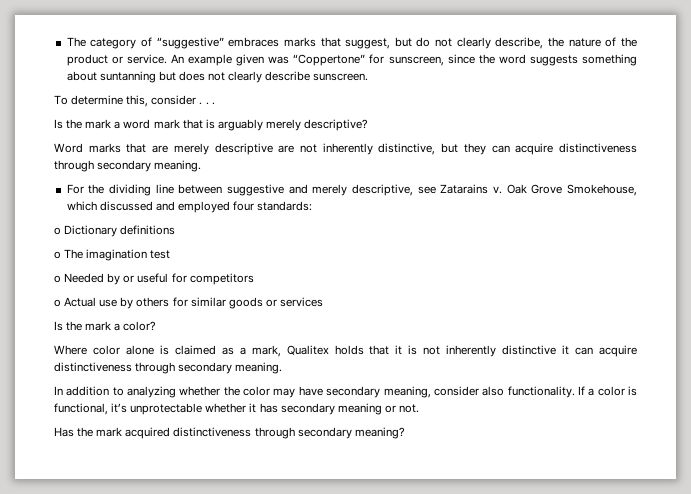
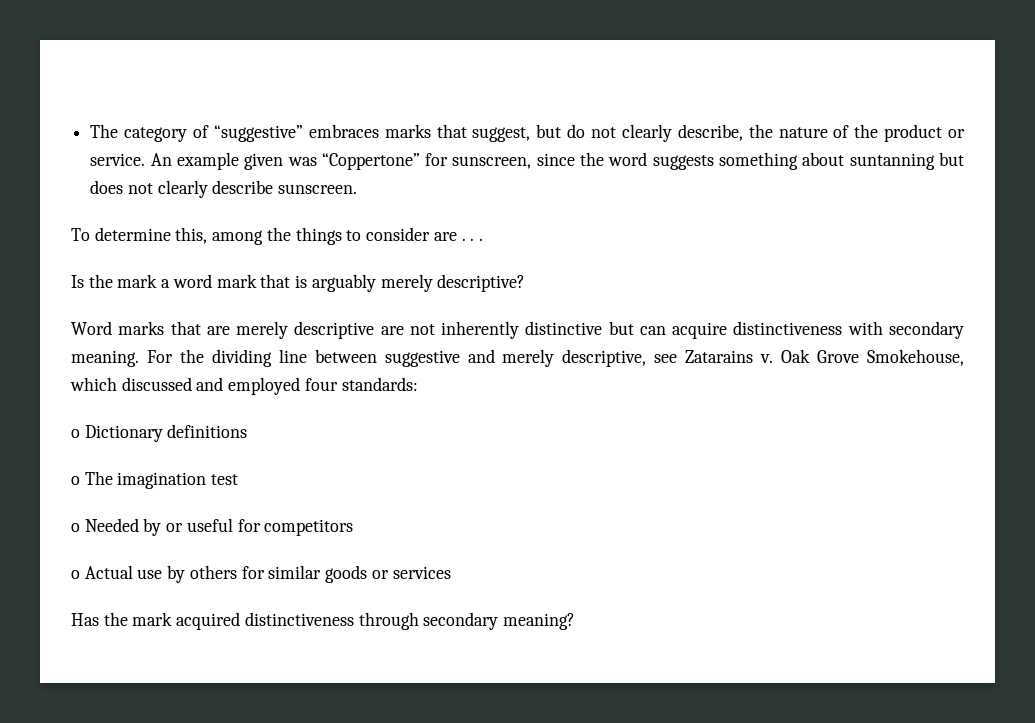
- To determine this, consider . . .
+ To determine this, among the things to consider are . . .
- Word marks that are merely descriptive are not inherently distinctive, but they can acquire distinctiveness through secondary meaning.
- For the dividing line between suggestive and merely descriptive, see Zatarains v.
+ Word marks that are merely descriptive are not inherently distinctive but can acquire distinctiveness with secondary meaning. For the dividing line between suggestive and merely descriptive, see Zatarains v.
- Is the mark a color?
- Where color alone is claimed as a mark, Qualitex holds that it is not inherently distinctive it can acquire distinctiveness through secondary meaning.
- In addition to analyzing whether the color may have secondary meaning, consider also functionality. If a color is functional, it’s unprotectable whether it has secondary meaning or not.

